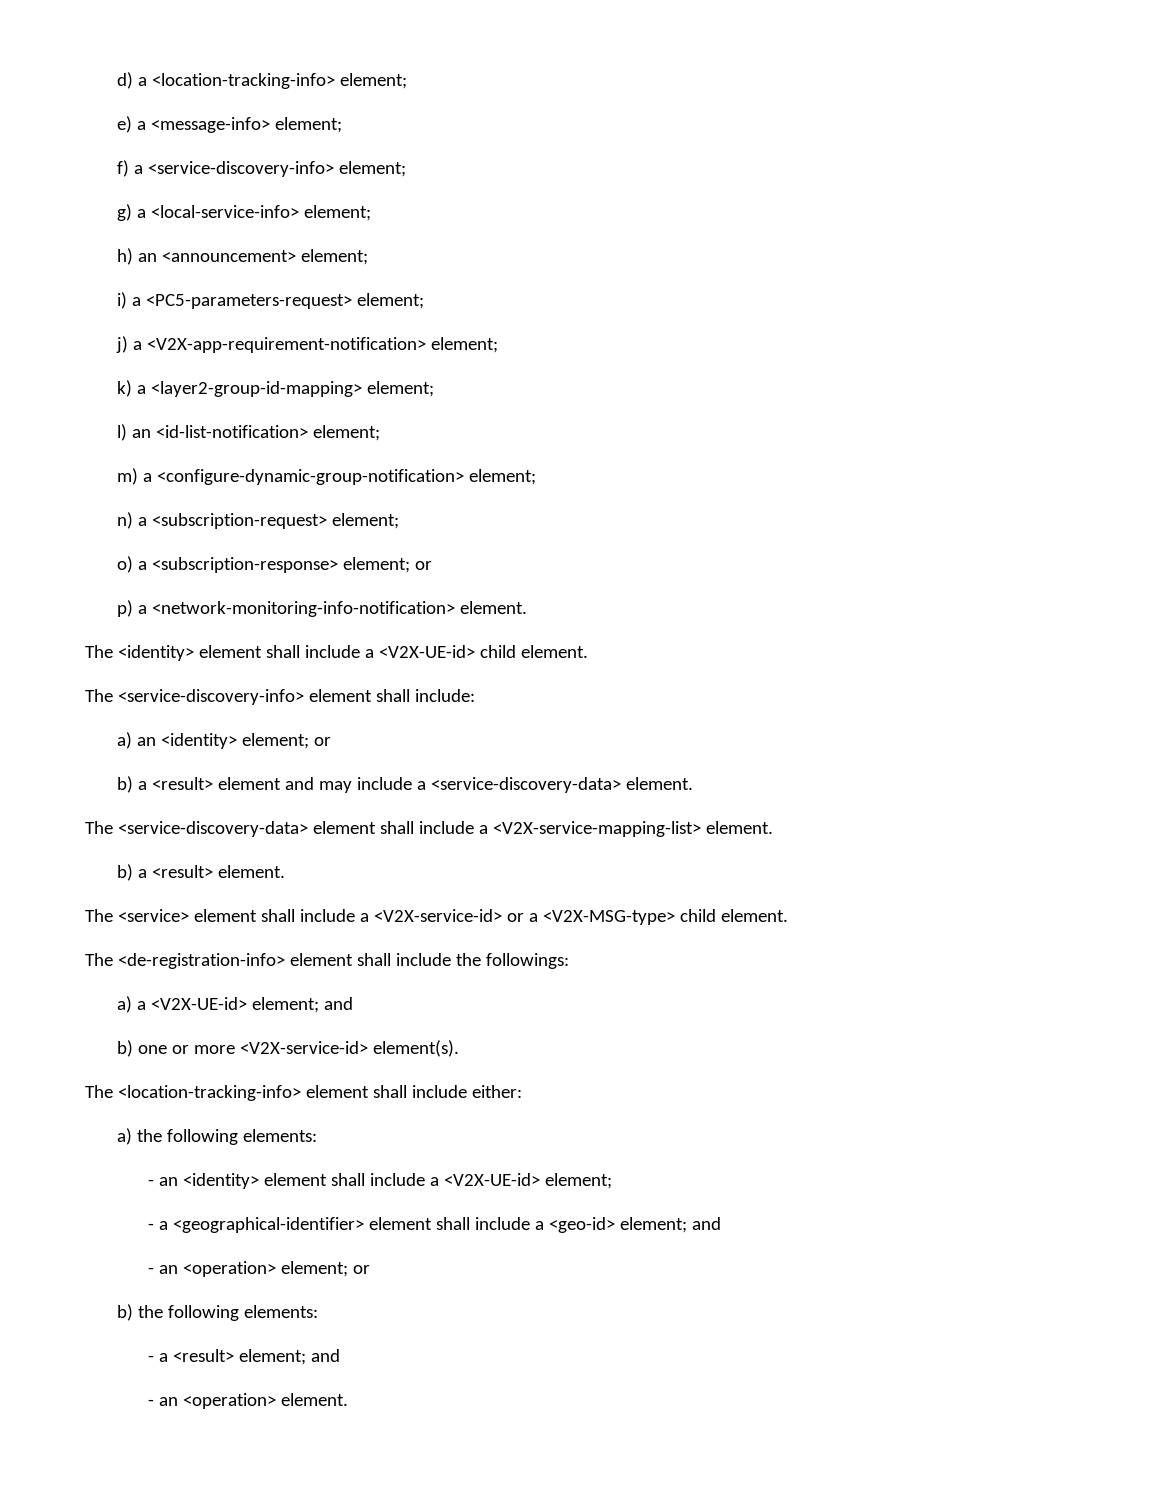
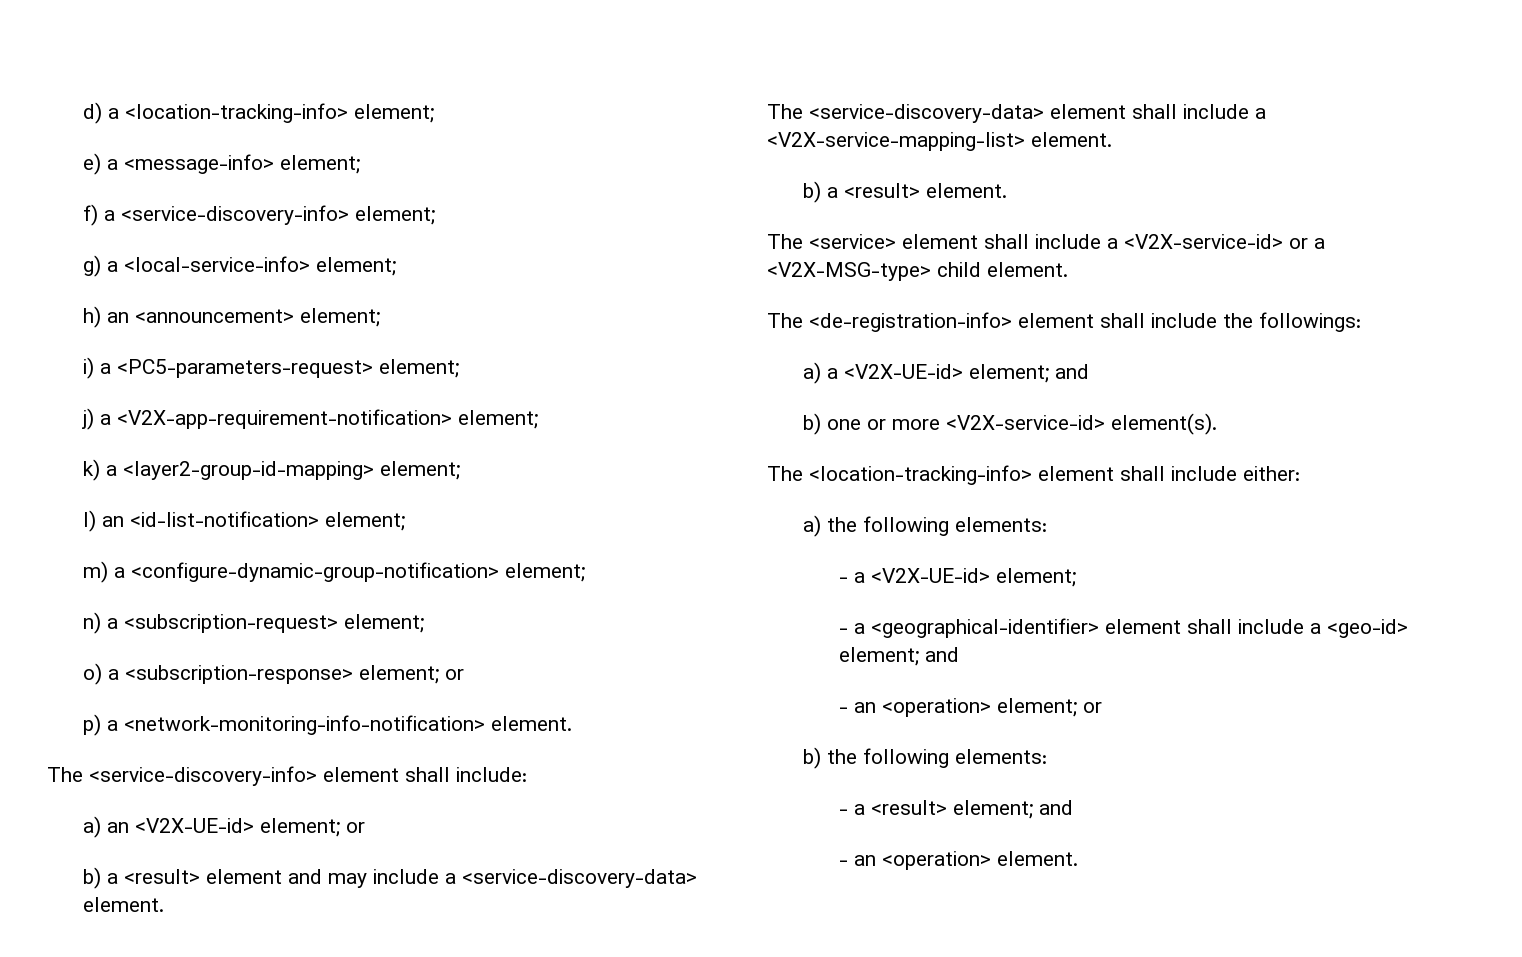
- The <identity> element shall include a <V2X-UE-id> child element.
- a) an <identity> element; or
+ a) an <V2X-UE-id> element; or
- - an <identity> element shall include a <V2X-UE-id> element;
+ - a <V2X-UE-id> element;

